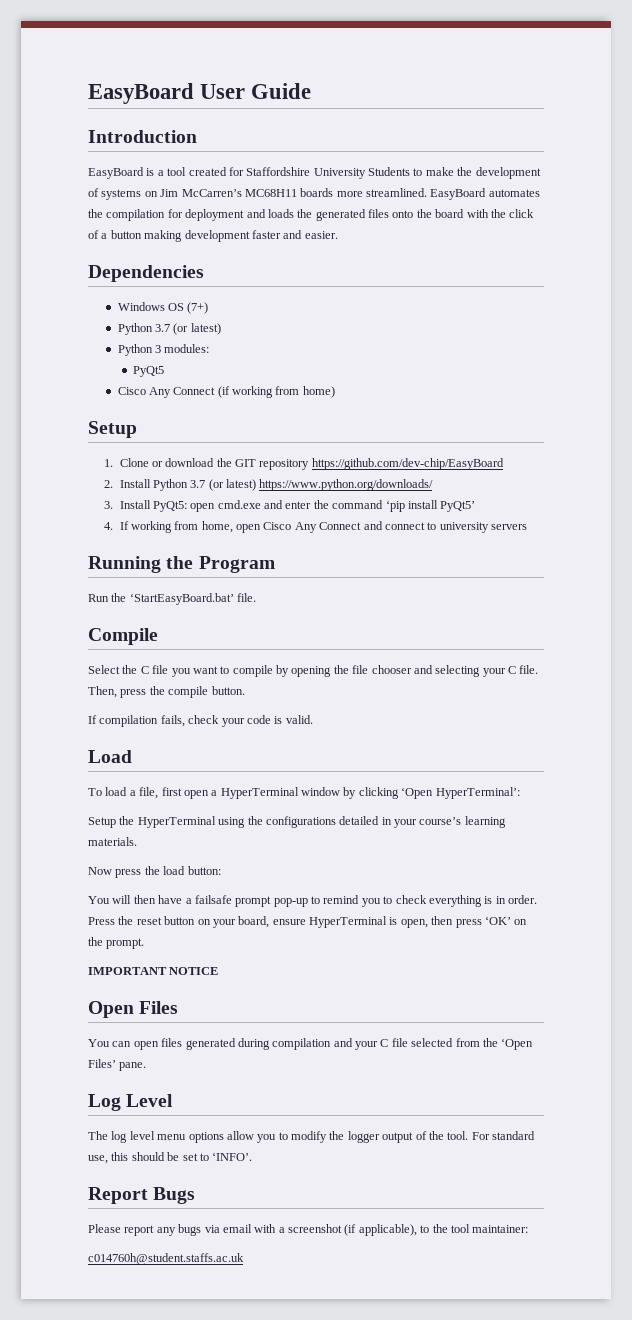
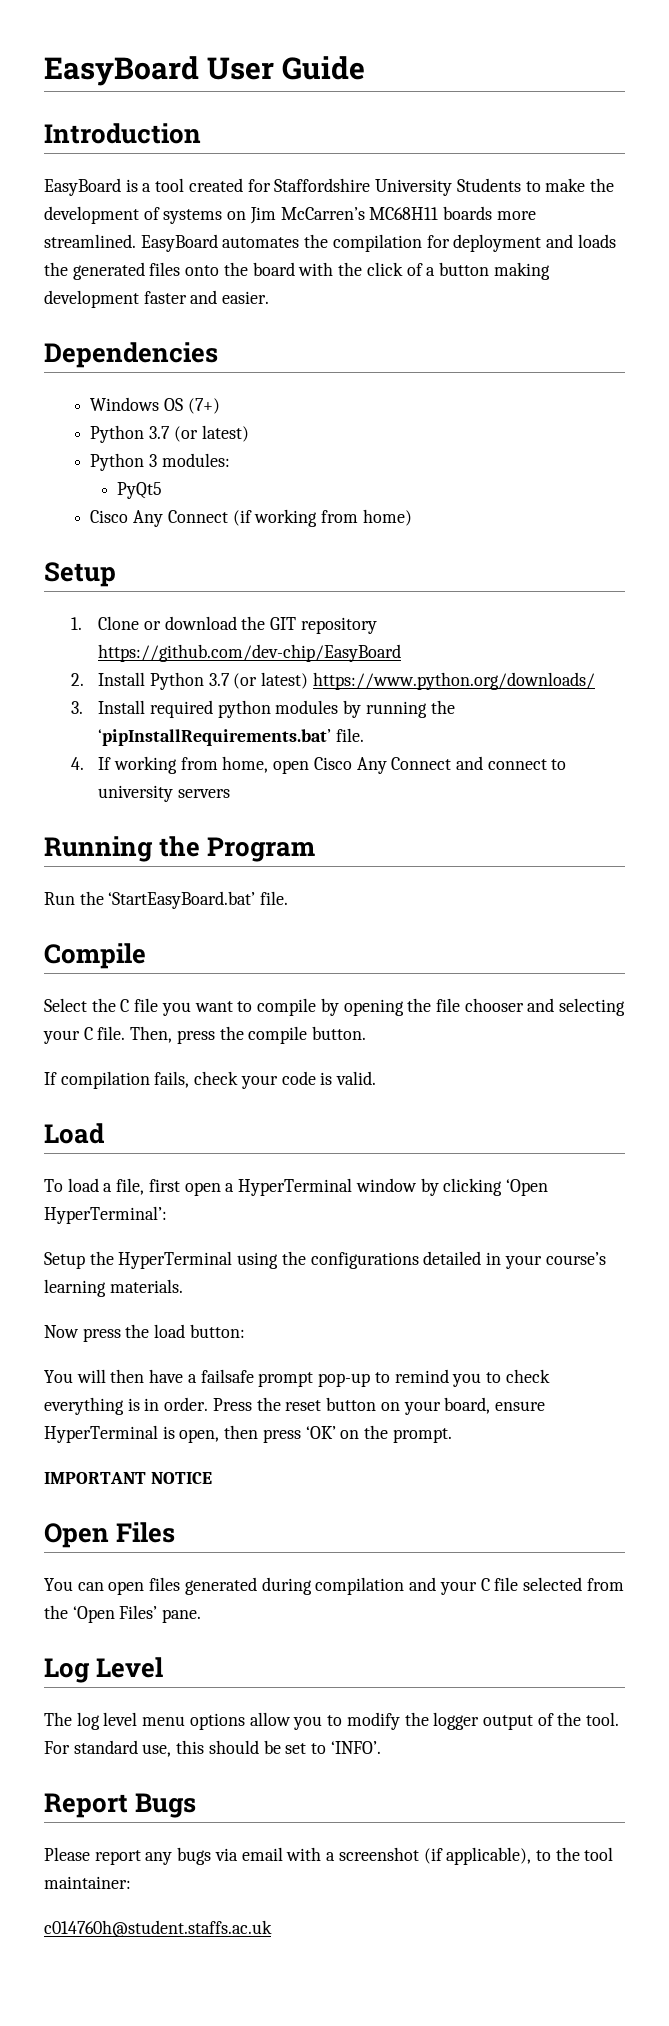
- 3. Install PyQt5: open cmd.exe and enter the command ‘pip install PyQt5’
+ 3. Install required python modules by running the ‘pipInstallRequirements.bat’ file.

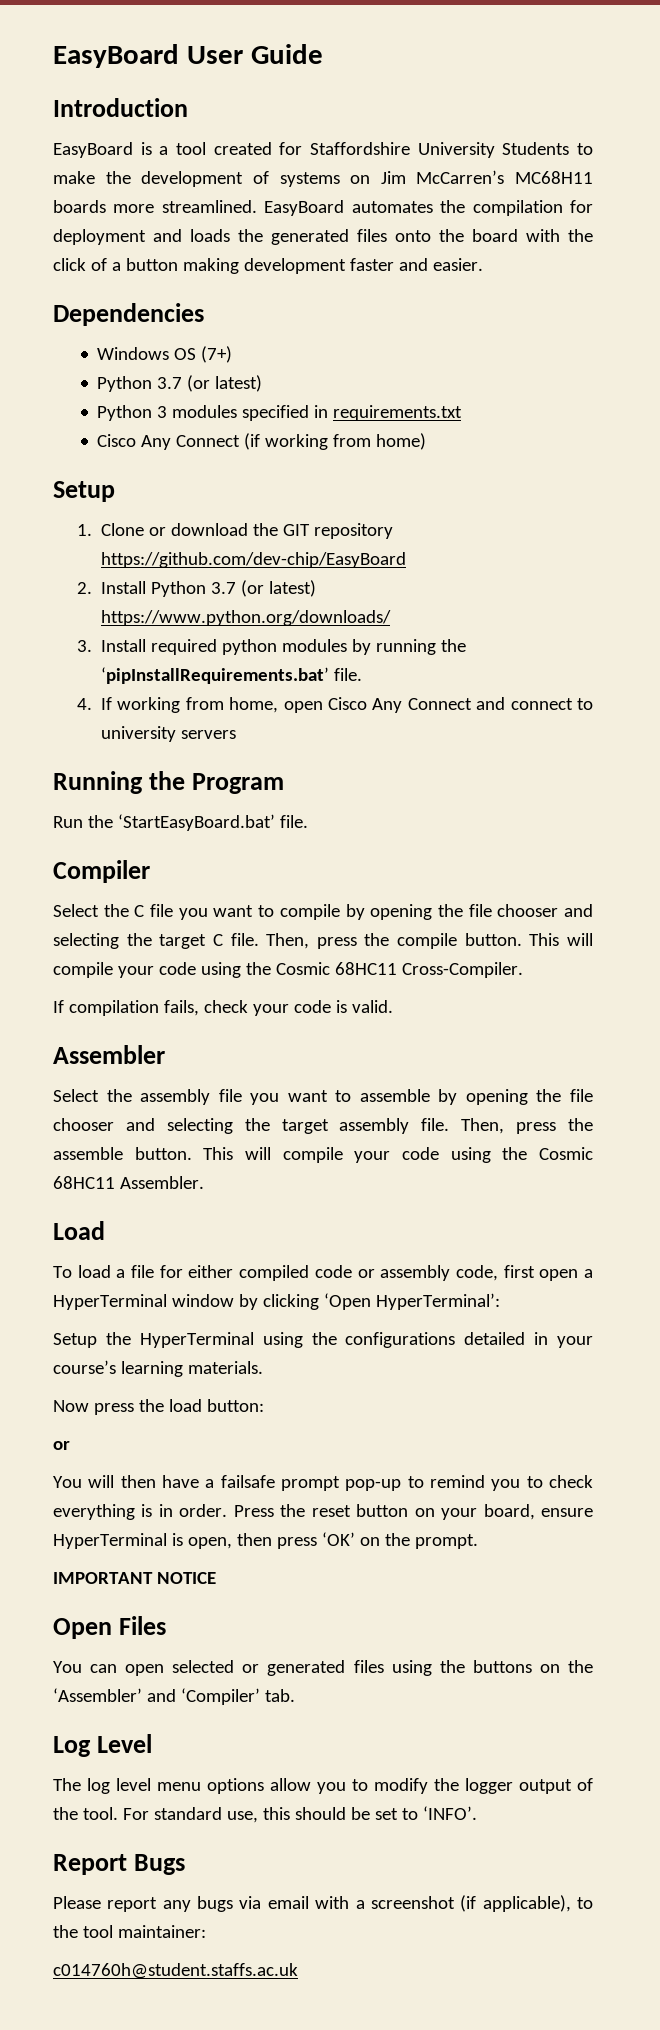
- Python 3 modules:
- PyQt5
+ Python 3 modules specified in requirements.txt
- Compile
+ Compiler
- Select the C file you want to compile by opening the file chooser and selecting your C file.
+ Select the C file you want to compile by opening the file chooser and selecting the target C file.
+ This will compile your code using the Cosmic 68HC11 Cross-Compiler.
+ Assembler
+ Select the assembly file you want to assemble by opening the file chooser and selecting the target assembly file. Then, press the assemble button. This will compile your code using the Cosmic 68HC11 Assembler.
  Load
- To load a file, first open a HyperTerminal window by clicking ‘Open HyperTerminal’:
+ To load a file for either compiled code or assembly code, first open a HyperTerminal window by clicking ‘Open HyperTerminal’:
  Now press the load button:
+ or
- You can open files generated during compilation and your C file selected from the ‘Open Files’ pane.
+ You can open selected or generated files using the buttons on the ‘Assembler’ and ‘Compiler’ tab.

